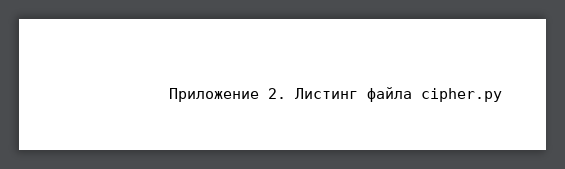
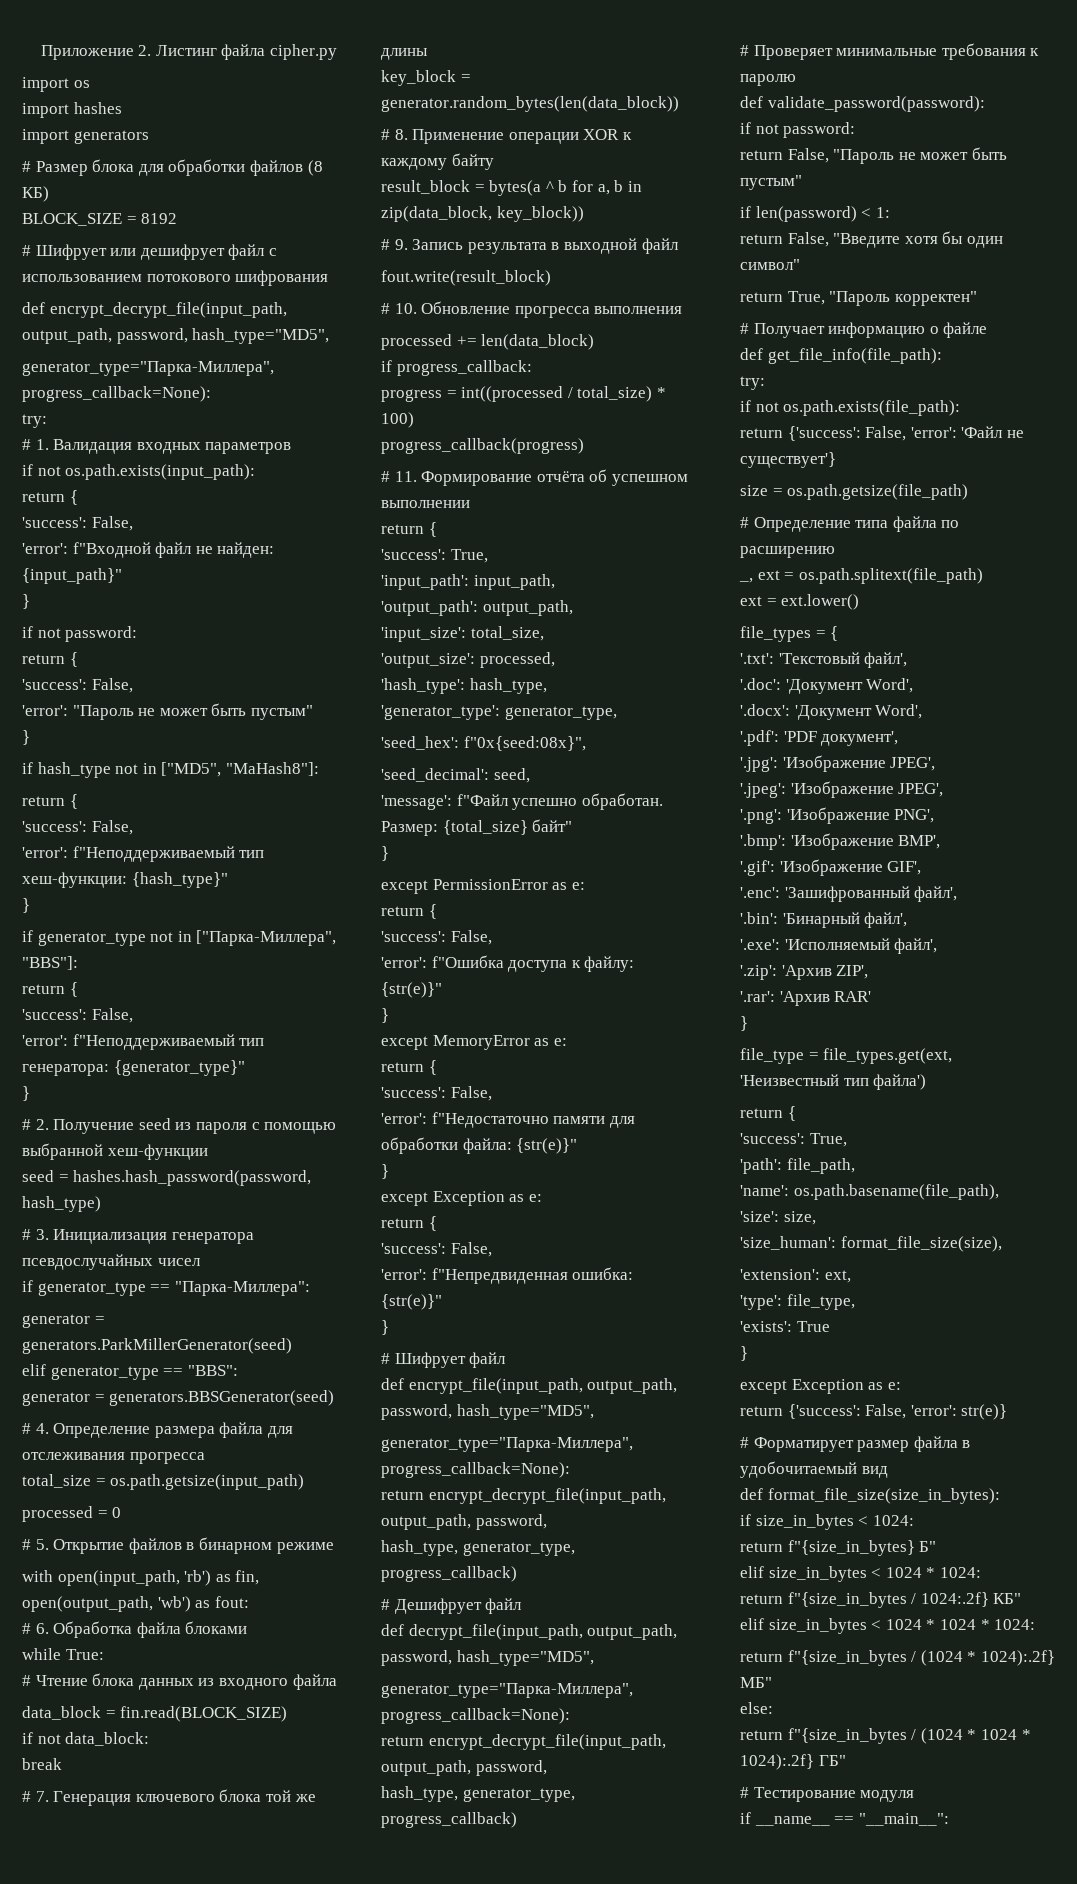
+ import os
+ import hashes
+ import generators
+ # Размер блока для обработки файлов (8 КБ)
+ BLOCK_SIZE = 8192
+ # Шифрует или дешифрует файл с использованием потокового шифрования
+ def encrypt_decrypt_file(input_path, output_path, password, hash_type="MD5",
+ generator_type="Парка-Миллера", progress_callback=None):
+ try:
+ # 1. Валидация входных параметров
+ if not os.path.exists(input_path):
+ return {
+ 'success': False,
+ 'error': f"Входной файл не найден: {input_path}"
+ }
+ if not password:
+ return {
+ 'success': False,
+ 'error': "Пароль не может быть пустым"
+ }
+ if hash_type not in ["MD5", "MaHash8"]:
+ return {
+ 'success': False,
+ 'error': f"Неподдерживаемый тип хеш-функции: {hash_type}"
+ }
+ if generator_type not in ["Парка-Миллера", "BBS"]:
+ return {
+ 'success': False,
+ 'error': f"Неподдерживаемый тип генератора: {generator_type}"
+ }
+ # 2. Получение seed из пароля с помощью выбранной хеш-функции
+ seed = hashes.hash_password(password, hash_type)
+ # 3. Инициализация генератора псевдослучайных чисел
+ if generator_type == "Парка-Миллера":
+ generator = generators.ParkMillerGenerator(seed)
+ elif generator_type == "BBS":
+ generator = generators.BBSGenerator(seed)
+ # 4. Определение размера файла для отслеживания прогресса
+ total_size = os.path.getsize(input_path)
+ processed = 0
+ # 5. Открытие файлов в бинарном режиме
+ with open(input_path, 'rb') as fin, open(output_path, 'wb') as fout:
+ # 6. Обработка файла блоками
+ while True:
+ # Чтение блока данных из входного файла
+ data_block = fin.read(BLOCK_SIZE)
+ if not data_block:
+ break
+ # 7. Генерация ключевого блока той же длины
+ key_block = generator.random_bytes(len(data_block))
+ # 8. Применение операции XOR к каждому байту
+ result_block = bytes(a ^ b for a, b in zip(data_block, key_block))
+ # 9. Запись результата в выходной файл
+ fout.write(result_block)
+ # 10. Обновление прогресса выполнения
+ processed += len(data_block)
+ if progress_callback:
+ progress = int((processed / total_size) * 100)
+ progress_callback(progress)
+ # 11. Формирование отчёта об успешном выполнении
+ return {
+ 'success': True,
+ 'input_path': input_path,
+ 'output_path': output_path,
+ 'input_size': total_size,
+ 'output_size': processed,
+ 'hash_type': hash_type,
+ 'generator_type': generator_type,
+ 'seed_hex': f"0x{seed:08x}",
+ 'seed_decimal': seed,
+ 'message': f"Файл успешно обработан. Размер: {total_size} байт"
+ }
+ except PermissionError as e:
+ return {
+ 'success': False,
+ 'error': f"Ошибка доступа к файлу: {str(e)}"
+ }
+ except MemoryError as e:
+ return {
+ 'success': False,
+ 'error': f"Недостаточно памяти для обработки файла: {str(e)}"
+ }
+ except Exception as e:
+ return {
+ 'success': False,
+ 'error': f"Непредвиденная ошибка: {str(e)}"
+ }
+ # Шифрует файл
+ def encrypt_file(input_path, output_path, password, hash_type="MD5",
+ generator_type="Парка-Миллера", progress_callback=None):
+ return encrypt_decrypt_file(input_path, output_path, password,
+ hash_type, generator_type, progress_callback)
+ # Дешифрует файл
+ def decrypt_file(input_path, output_path, password, hash_type="MD5",
+ generator_type="Парка-Миллера", progress_callback=None):
+ return encrypt_decrypt_file(input_path, output_path, password,
+ hash_type, generator_type, progress_callback)
+ # Проверяет минимальные требования к паролю
+ def validate_password(password):
+ if not password:
+ return False, "Пароль не может быть пустым"
+ if len(password) < 1:
+ return False, "Введите хотя бы один символ"
+ return True, "Пароль корректен"
+ # Получает информацию о файле
+ def get_file_info(file_path):
+ try:
+ if not os.path.exists(file_path):
+ return {'success': False, 'error': 'Файл не существует'}
+ size = os.path.getsize(file_path)
+ # Определение типа файла по расширению
+ _, ext = os.path.splitext(file_path)
+ ext = ext.lower()
+ file_types = {
+ '.txt': 'Текстовый файл',
+ '.doc': 'Документ Word',
+ '.docx': 'Документ Word',
+ '.pdf': 'PDF документ',
+ '.jpg': 'Изображение JPEG',
+ '.jpeg': 'Изображение JPEG',
+ '.png': 'Изображение PNG',
+ '.bmp': 'Изображение BMP',
+ '.gif': 'Изображение GIF',
+ '.enc': 'Зашифрованный файл',
+ '.bin': 'Бинарный файл',
+ '.exe': 'Исполняемый файл',
+ '.zip': 'Архив ZIP',
+ '.rar': 'Архив RAR'
+ }
+ file_type = file_types.get(ext, 'Неизвестный тип файла')
+ return {
+ 'success': True,
+ 'path': file_path,
+ 'name': os.path.basename(file_path),
+ 'size': size,
+ 'size_human': format_file_size(size),
+ 'extension': ext,
+ 'type': file_type,
+ 'exists': True
+ }
+ except Exception as e:
+ return {'success': False, 'error': str(e)}
+ # Форматирует размер файла в удобочитаемый вид
+ def format_file_size(size_in_bytes):
+ if size_in_bytes < 1024:
+ return f"{size_in_bytes} Б"
+ elif size_in_bytes < 1024 * 1024:
+ return f"{size_in_bytes / 1024:.2f} КБ"
+ elif size_in_bytes < 1024 * 1024 * 1024:
+ return f"{size_in_bytes / (1024 * 1024):.2f} МБ"
+ else:
+ return f"{size_in_bytes / (1024 * 1024 * 1024):.2f} ГБ"
+ # Тестирование модуля
+ if __name__ == "__main__":

